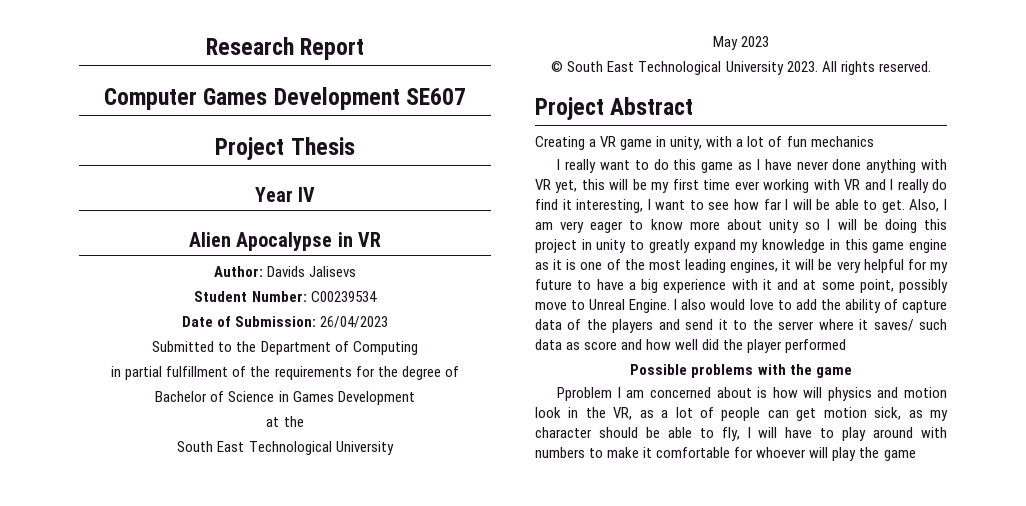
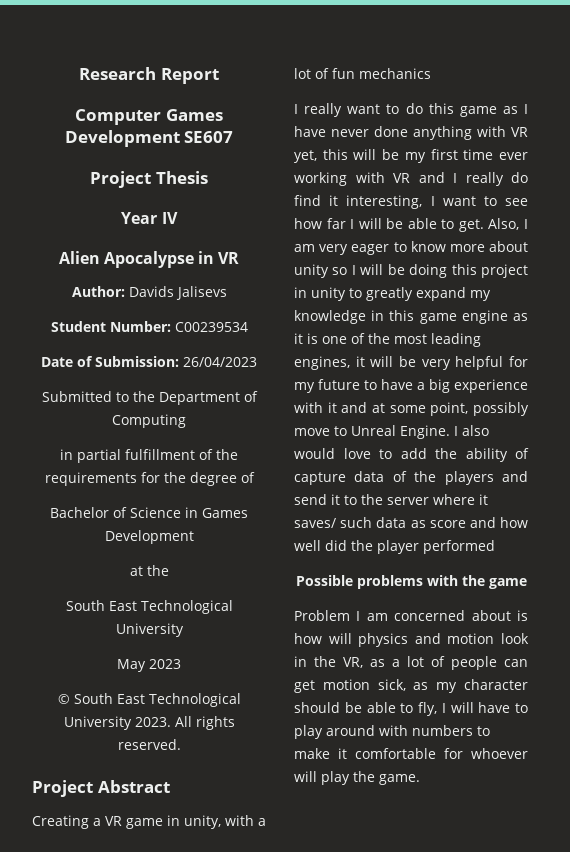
- Pproblem I am concerned about is how will physics and motion look in the VR, as a lot of people can get motion sick, as my character should be able to fly, I will have to play around with numbers to make it comfortable for whoever will play the game
+ Problem I am concerned about is how will physics and motion look in the VR, as a lot of people can get motion sick, as my character should be able to fly, I will have to play around with numbers to make it comfortable for whoever will play the game.

